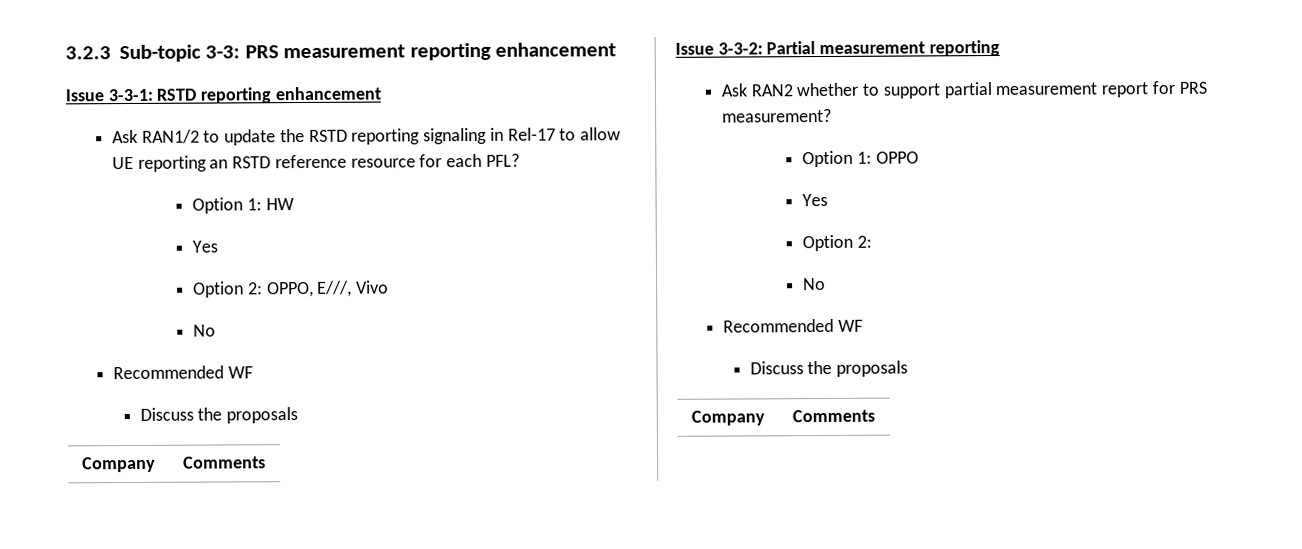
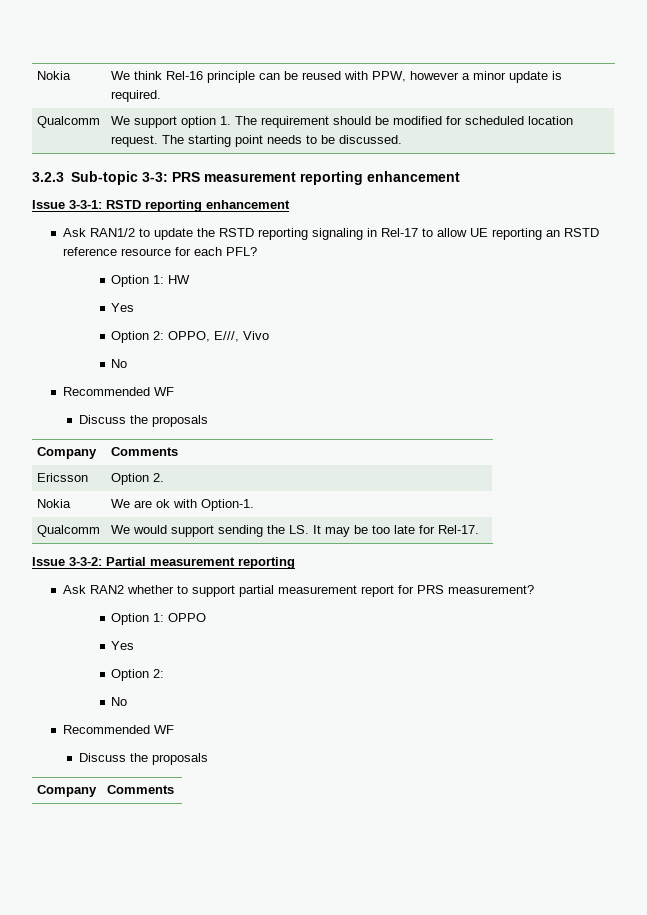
+ Nokia | We think Rel-16 principle can be reused with PPW, however a minor update is required.
+ Qualcomm | We support option 1. The requirement should be modified for scheduled location request. The starting point needs to be discussed.
+ Ericsson | Option 2.
+ Nokia | We are ok with Option-1.
+ Qualcomm | We would support sending the LS. It may be too late for Rel-17.

